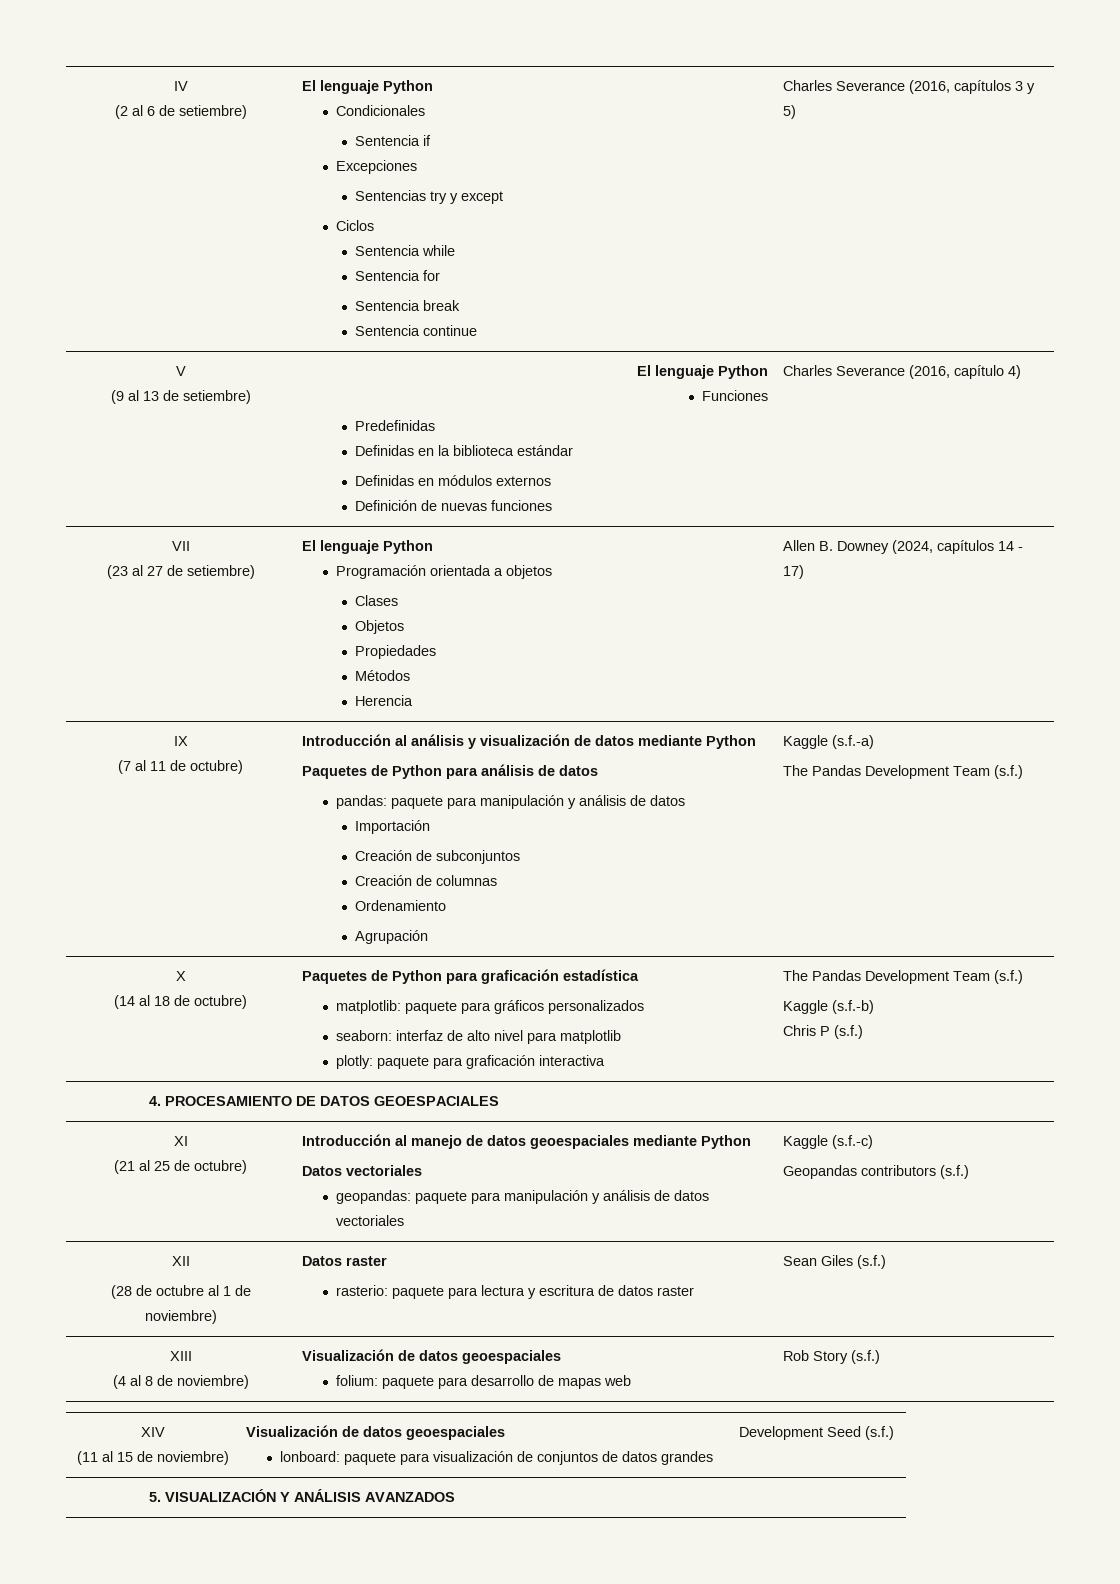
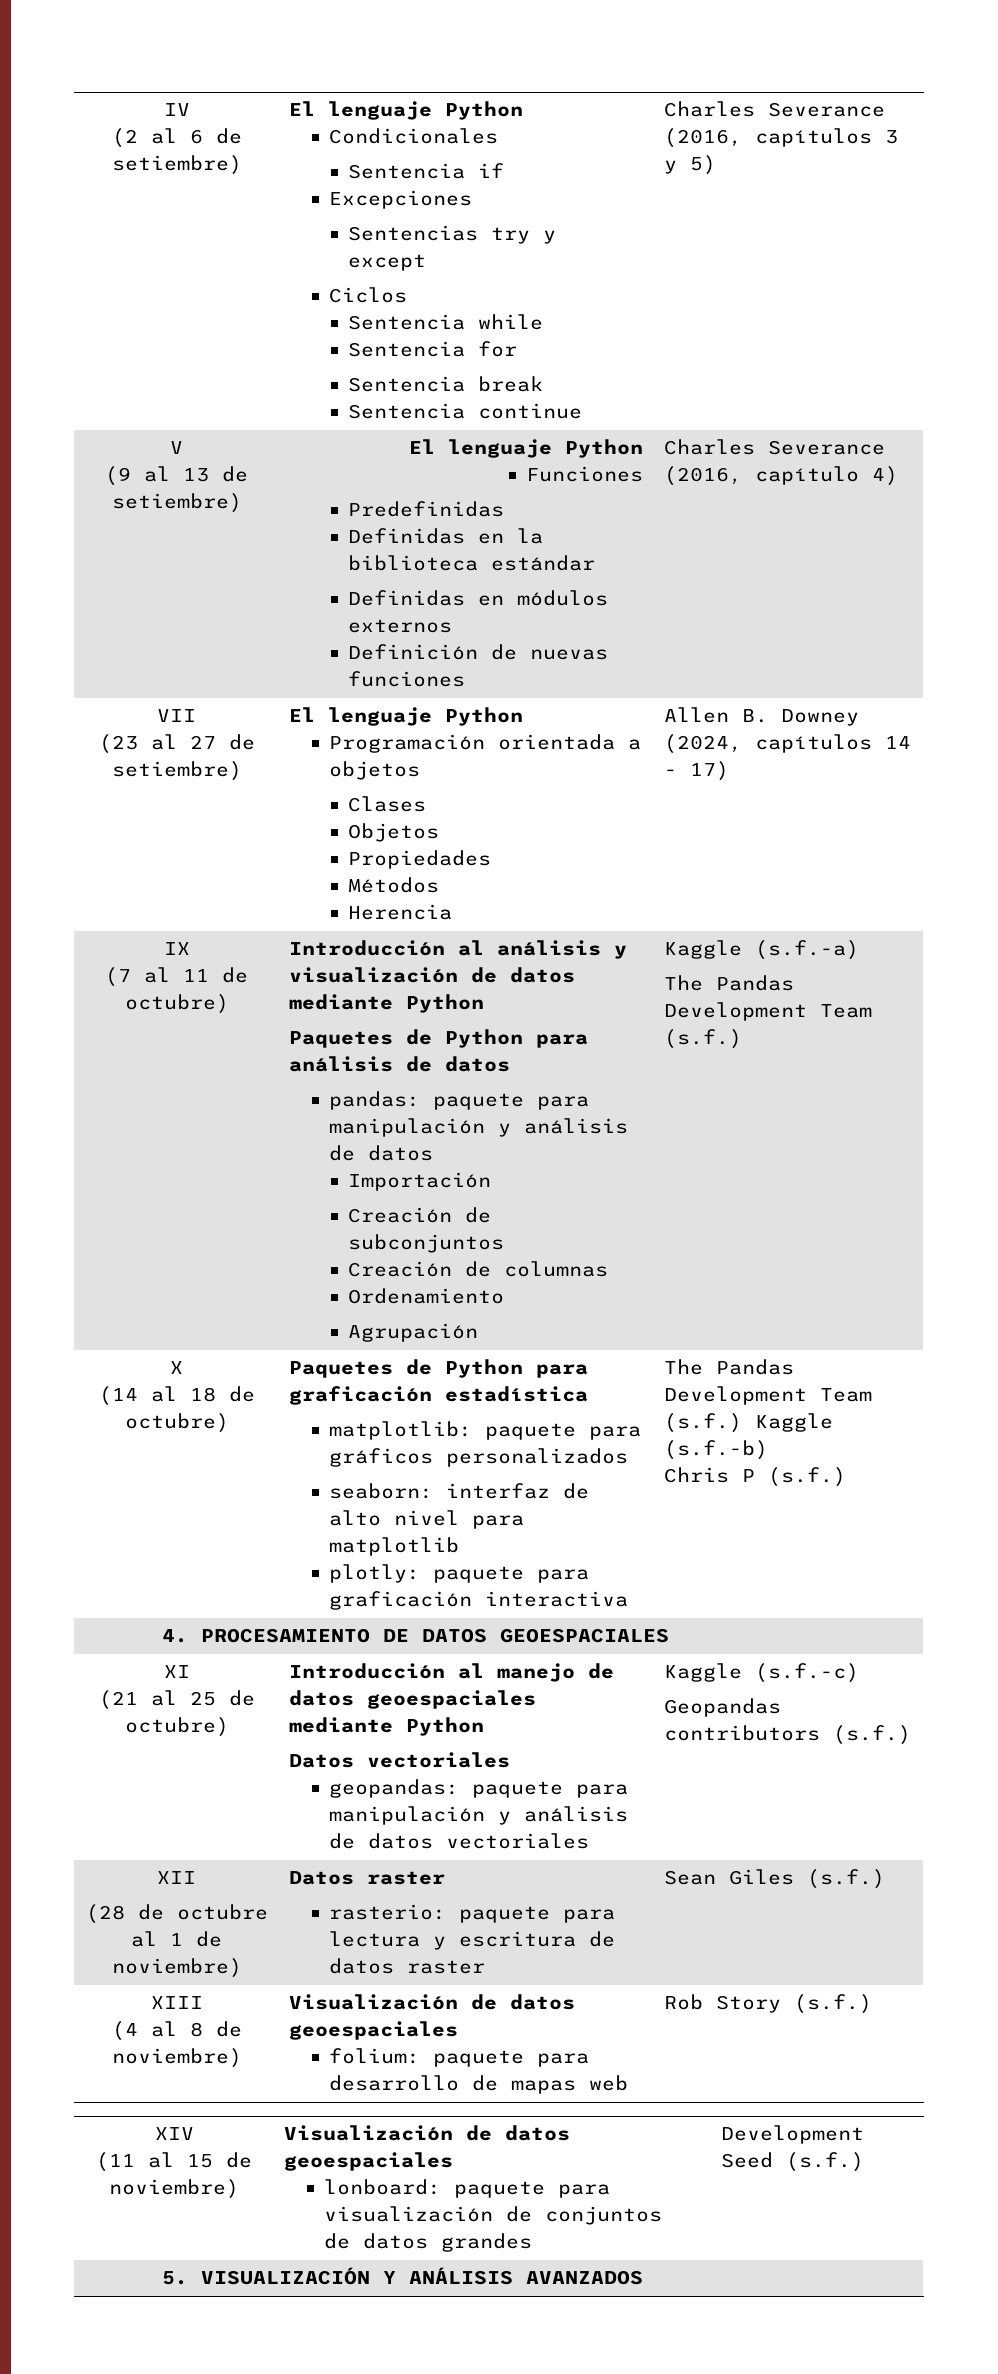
  X
  (14 al 18 de octubre) | Paquetes de Python para graficación estadística
  matplotlib: paquete para gráficos personalizados
  seaborn: interfaz de alto nivel para matplotlib
- plotly: paquete para graficación interactiva | The Pandas Development Team (s.f.)
- Kaggle (s.f.-b)
+ plotly: paquete para graficación interactiva | The Pandas Development Team (s.f.) Kaggle (s.f.-b)

